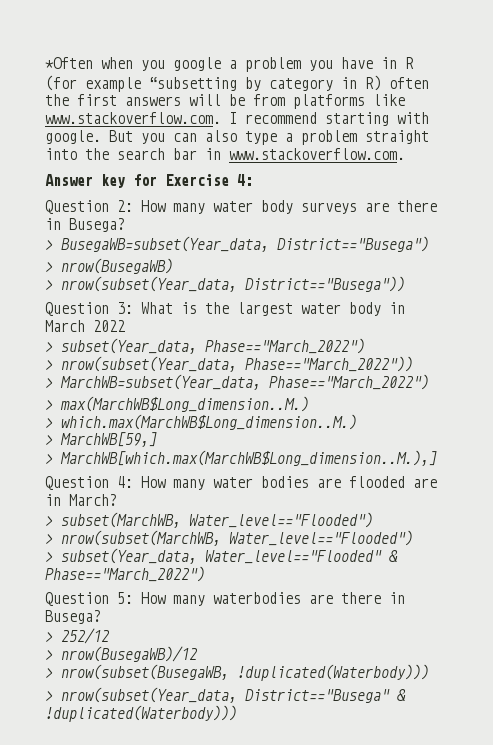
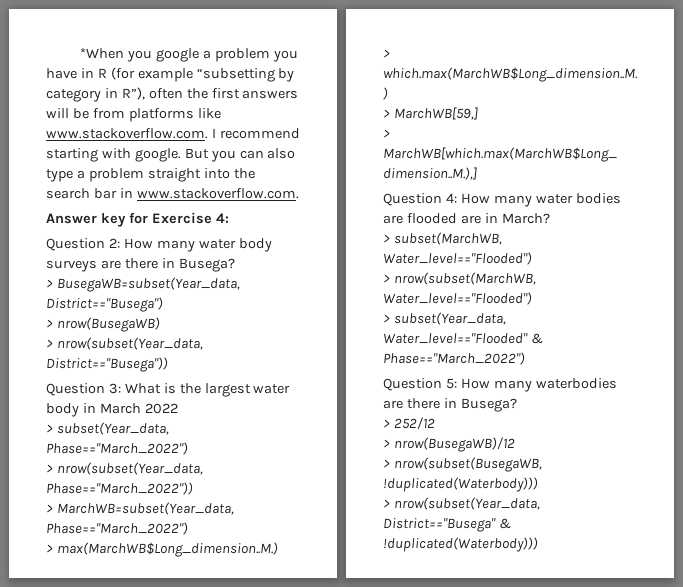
- *Often when you google a problem you have in R (for example “subsetting by category in R) often the first answers will be from platforms like www.stackoverflow.com. I recommend starting with google.
+ *When you google a problem you have in R (for example “subsetting by category in R”), often the first answers will be from platforms like www.stackoverflow.com. I recommend starting with google.

